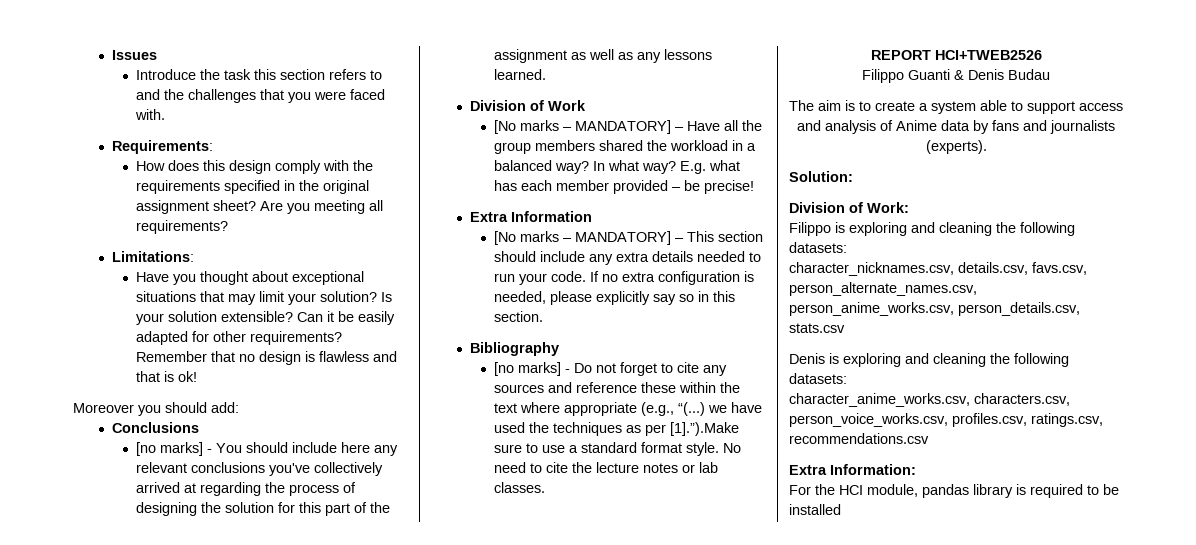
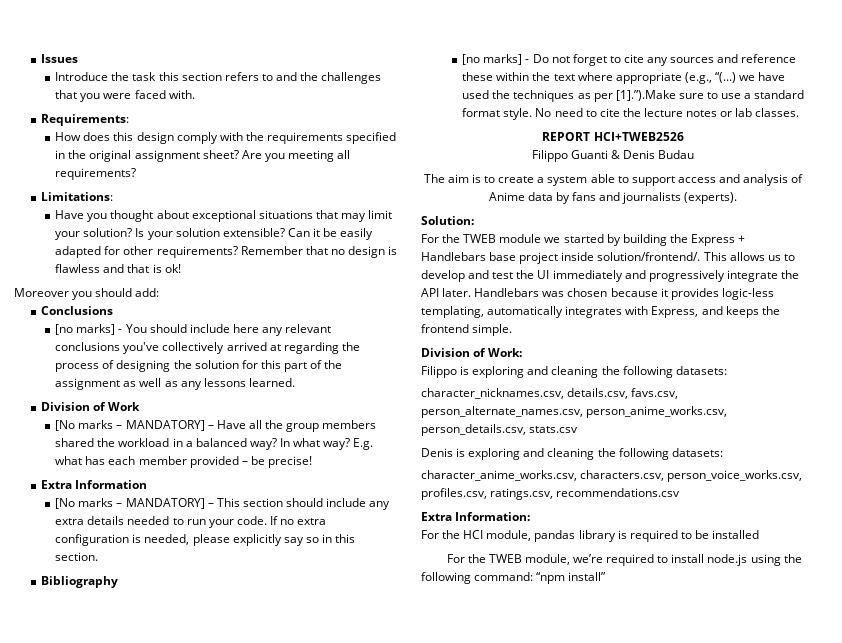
+ For the TWEB module we started by building the Express + Handlebars base project inside solution/frontend/. This allows us to develop and test the UI immediately and progressively integrate the API later. Handlebars was chosen because it provides logic-less templating, automatically integrates with Express, and keeps the frontend simple.
+ For the TWEB module, we’re required to install node.js using the following command: “npm install”

